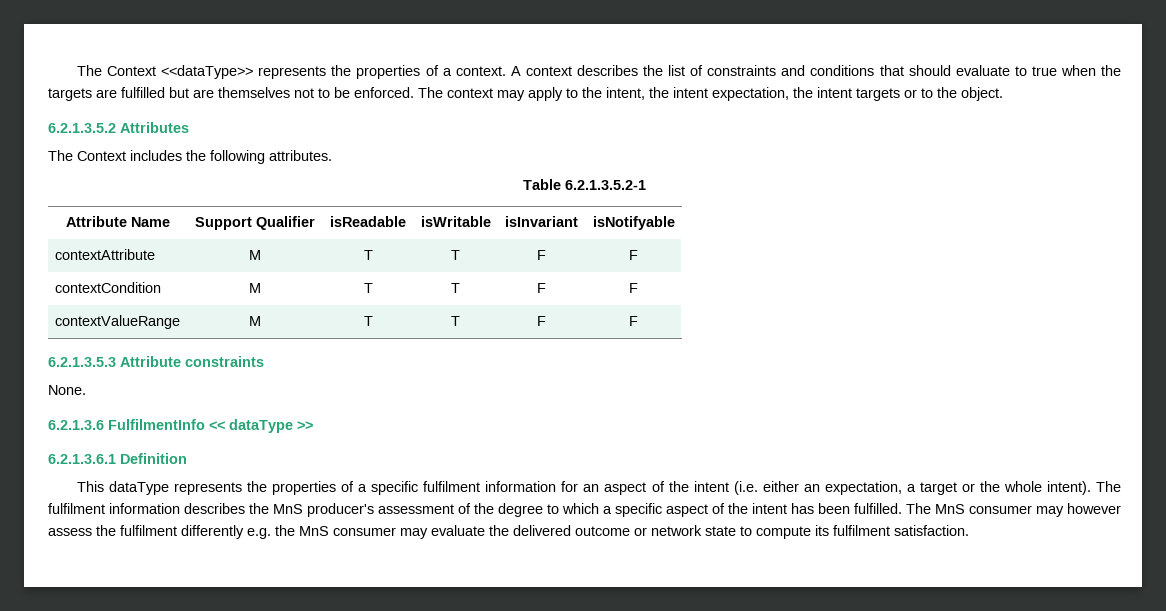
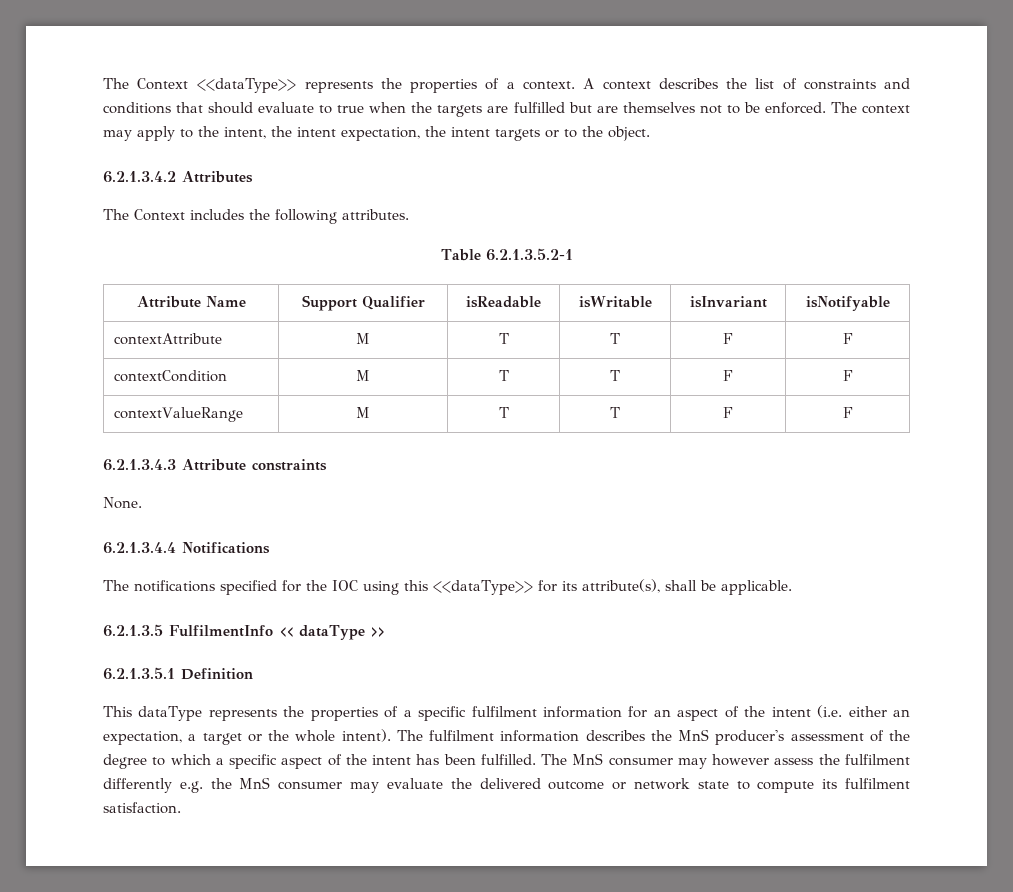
- 6.2.1.3.5.2 Attributes
+ 6.2.1.3.4.2 Attributes
- 6.2.1.3.5.3 Attribute constraints
+ 6.2.1.3.4.3 Attribute constraints
- 6.2.1.3.6 FulfilmentInfo << dataType >>
+ 6.2.1.3.4.4 Notifications
+ The notifications specified for the IOC using this <<dataType>> for its attribute(s), shall be applicable.
+ 6.2.1.3.5 FulfilmentInfo << dataType >>
- 6.2.1.3.6.1 Definition
+ 6.2.1.3.5.1 Definition

